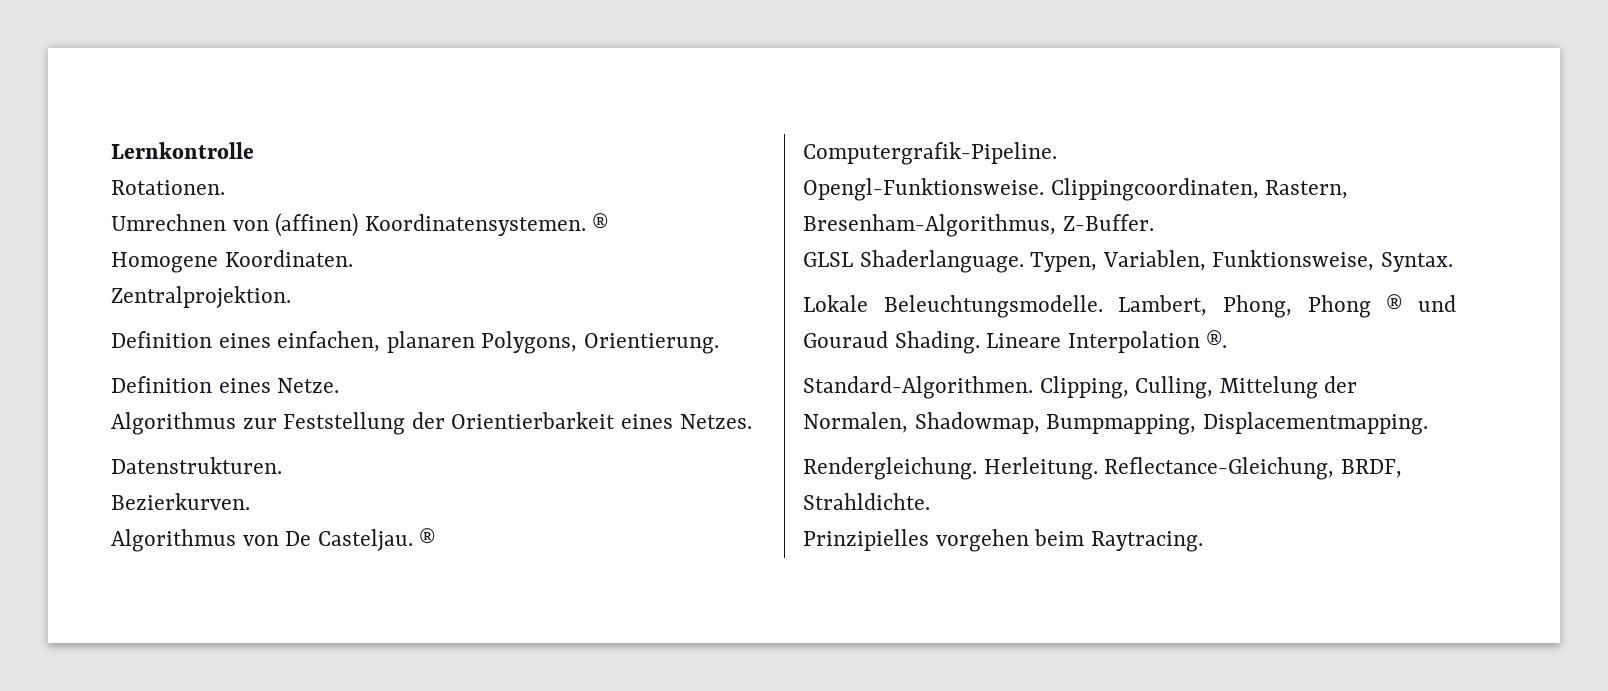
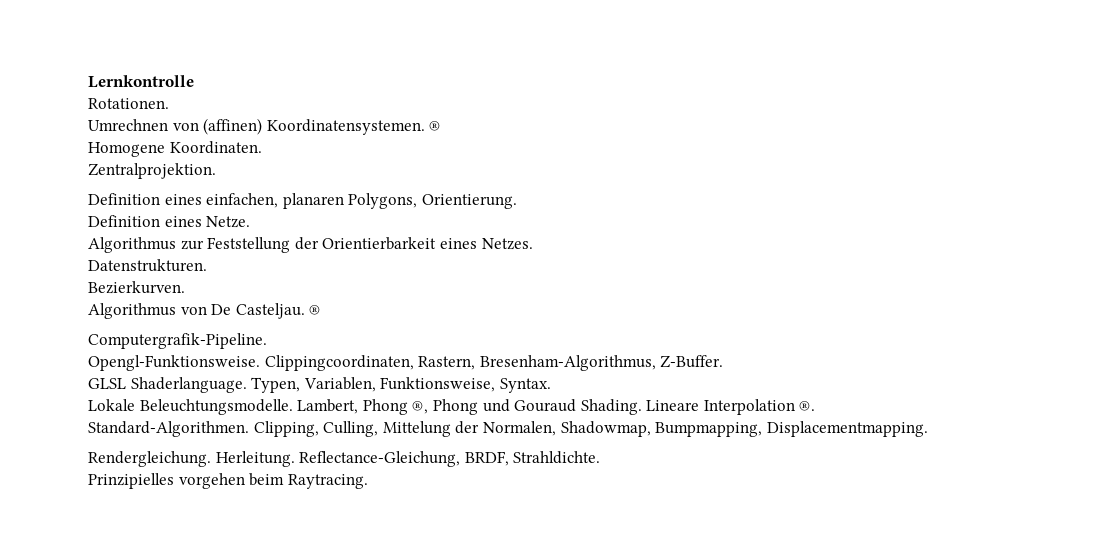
- Lambert, Phong, Phong ® und Gouraud Shading.
+ Lambert, Phong ®, Phong und Gouraud Shading.

